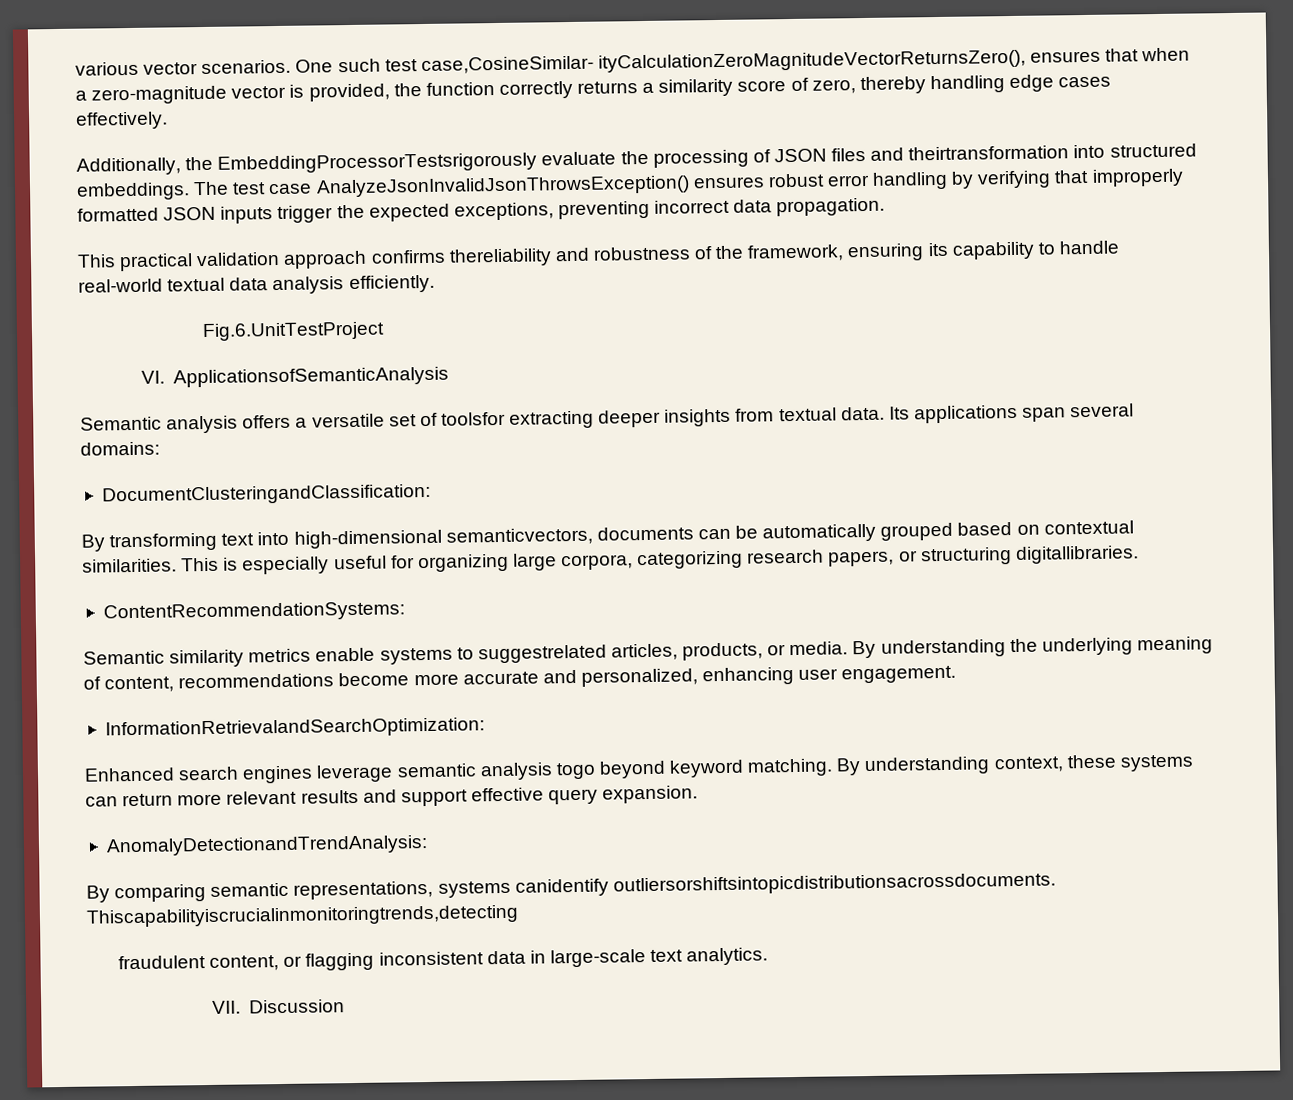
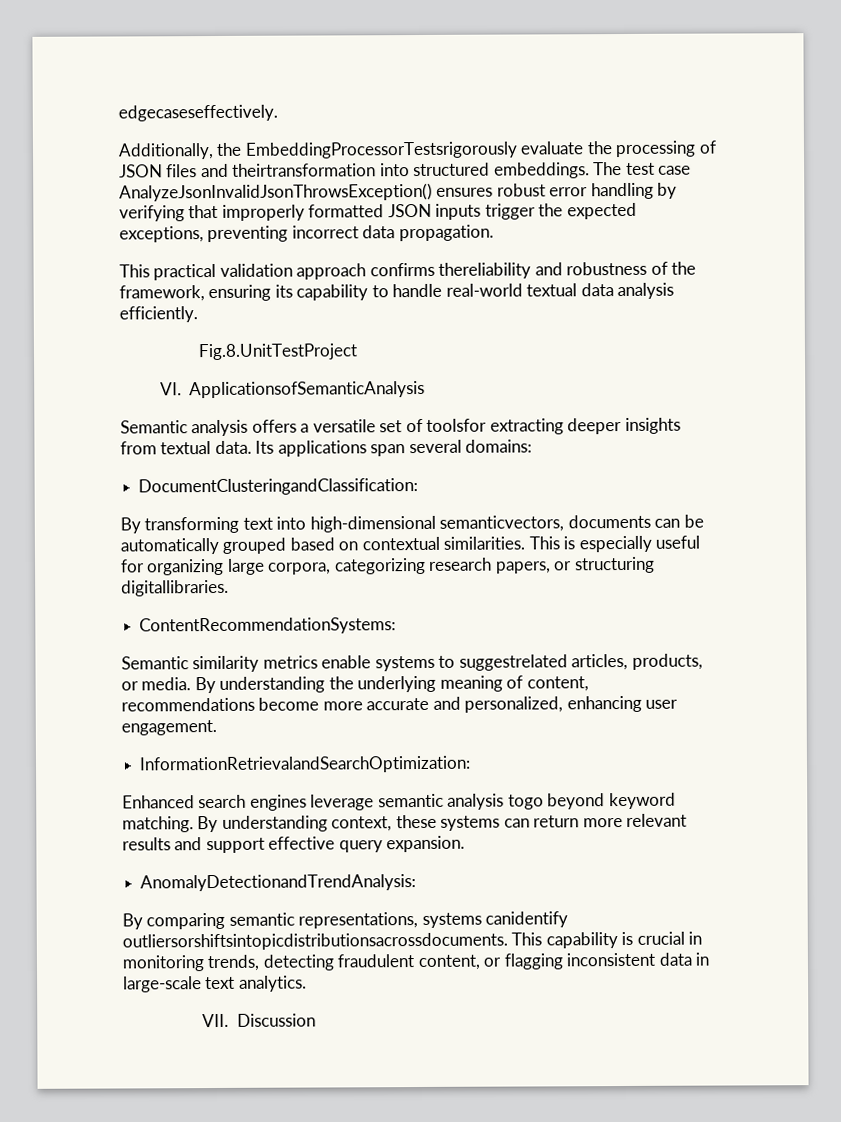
- various vector scenarios. One such test case,CosineSimilar- ityCalculationZeroMagnitudeVectorReturnsZero(), ensures that when a zero-magnitude vector is provided, the function correctly returns a similarity score of zero, thereby handling edge cases effectively.
+ edgecaseseffectively.
- Fig.6.UnitTestProject
+ Fig.8.UnitTestProject
- Thiscapabilityiscrucialinmonitoringtrends,detecting
- fraudulent content, or flagging inconsistent data in large-scale text analytics.
+ This capability is crucial in monitoring trends, detecting fraudulent content, or flagging inconsistent data in large-scale text analytics.

